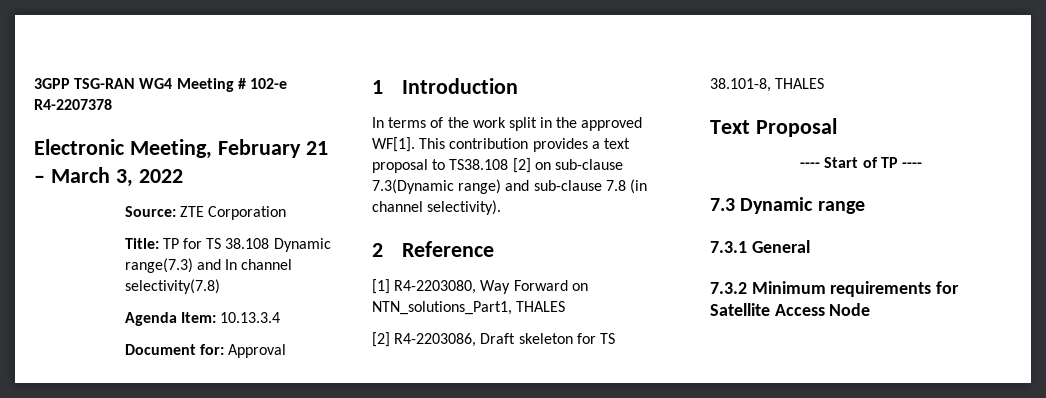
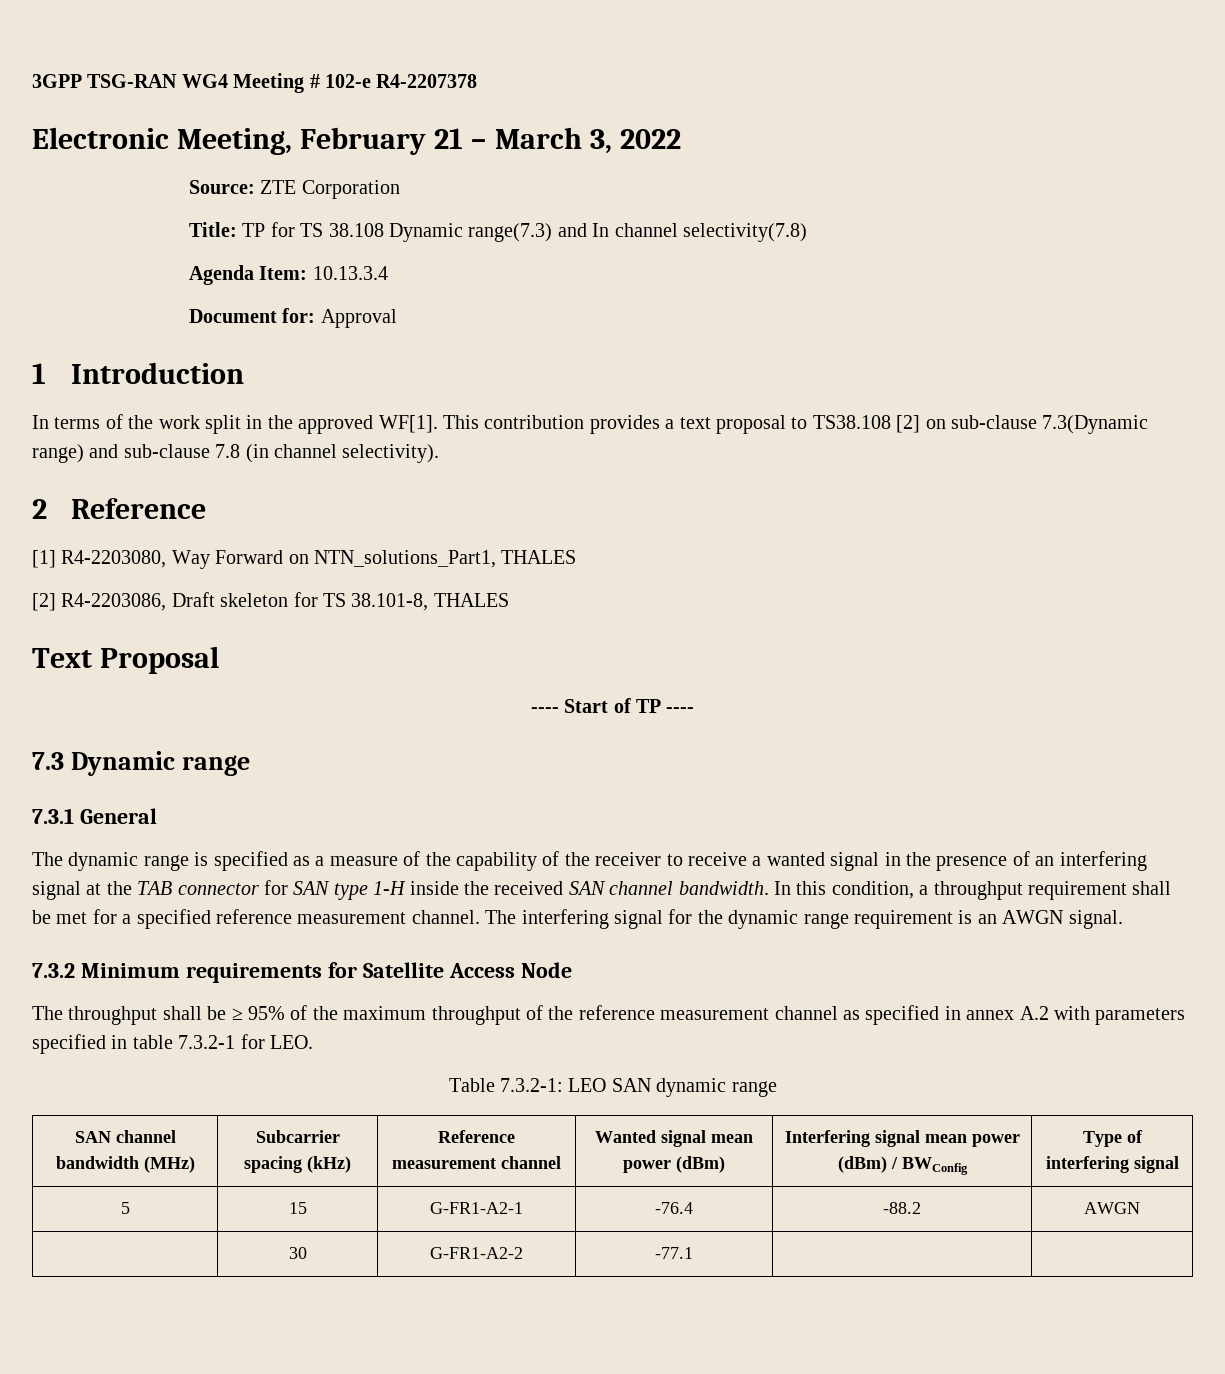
+ The dynamic range is specified as a measure of the capability of the receiver to receive a wanted signal in the presence of an interfering signal at the TAB connector for SAN type 1-H inside the received SAN channel bandwidth. In this condition, a throughput requirement shall be met for a specified reference measurement channel. The interfering signal for the dynamic range requirement is an AWGN signal.
+ The throughput shall be ≥ 95% of the maximum throughput of the reference measurement channel as specified in annex A.2 with parameters specified in table 7.3.2-1 for LEO.
+ Table 7.3.2-1: LEO SAN dynamic range
+ SAN channel bandwidth (MHz) | Subcarrier spacing (kHz) | Reference measurement channel | Wanted signal mean power (dBm) | Interfering signal mean power (dBm) / BWConfig | Type of interfering signal
+ 5 | 15 | G-FR1-A2-1 | -76.4 | -88.2 | AWGN
+ | 30 | G-FR1-A2-2 | -77.1 | |

